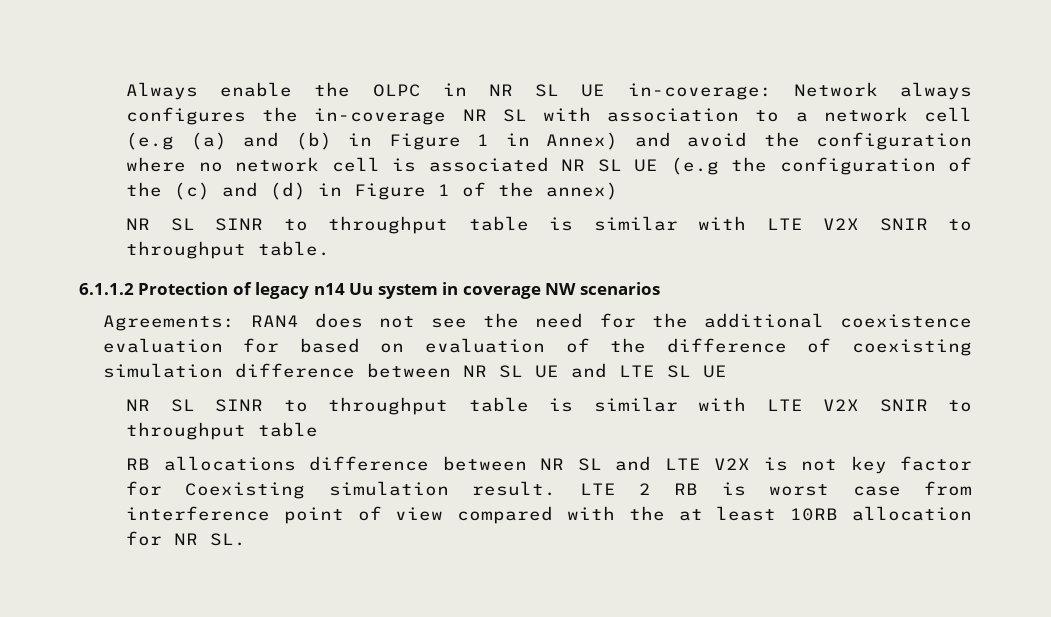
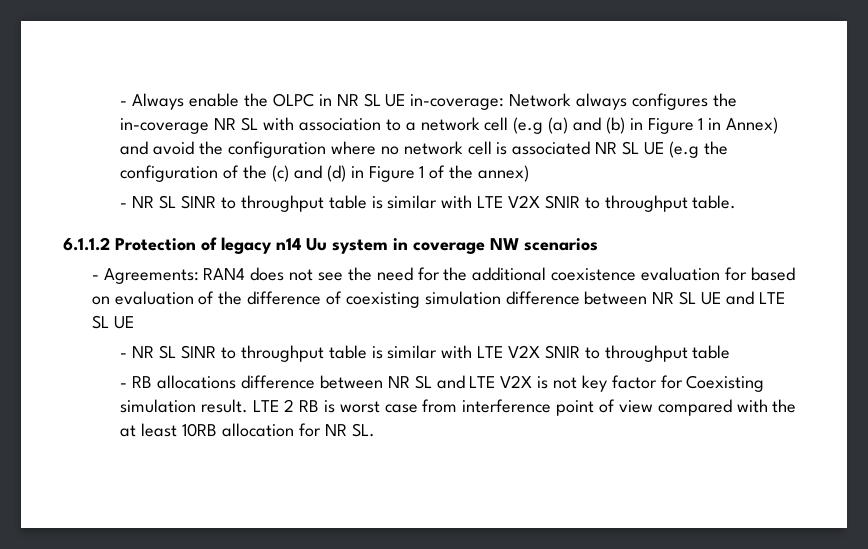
- Always enable the OLPC in NR SL UE in-coverage: Network always configures the in-coverage NR SL with association to a network cell (e.g (a) and (b) in Figure 1 in Annex) and avoid the configuration where no network cell is associated NR SL UE (e.g the configuration of the (c) and (d) in Figure 1 of the annex)
+ - Always enable the OLPC in NR SL UE in-coverage: Network always configures the in-coverage NR SL with association to a network cell (e.g (a) and (b) in Figure 1 in Annex) and avoid the configuration where no network cell is associated NR SL UE (e.g the configuration of the (c) and (d) in Figure 1 of the annex)
- NR SL SINR to throughput table is similar with LTE V2X SNIR to throughput table.
+ - NR SL SINR to throughput table is similar with LTE V2X SNIR to throughput table.
- Agreements: RAN4 does not see the need for the additional coexistence evaluation for based on evaluation of the difference of coexisting simulation difference between NR SL UE and LTE SL UE
+ - Agreements: RAN4 does not see the need for the additional coexistence evaluation for based on evaluation of the difference of coexisting simulation difference between NR SL UE and LTE SL UE
- NR SL SINR to throughput table is similar with LTE V2X SNIR to throughput table
+ - NR SL SINR to throughput table is similar with LTE V2X SNIR to throughput table
- RB allocations difference between NR SL and LTE V2X is not key factor for Coexisting simulation result.
+ - RB allocations difference between NR SL and LTE V2X is not key factor for Coexisting simulation result.

